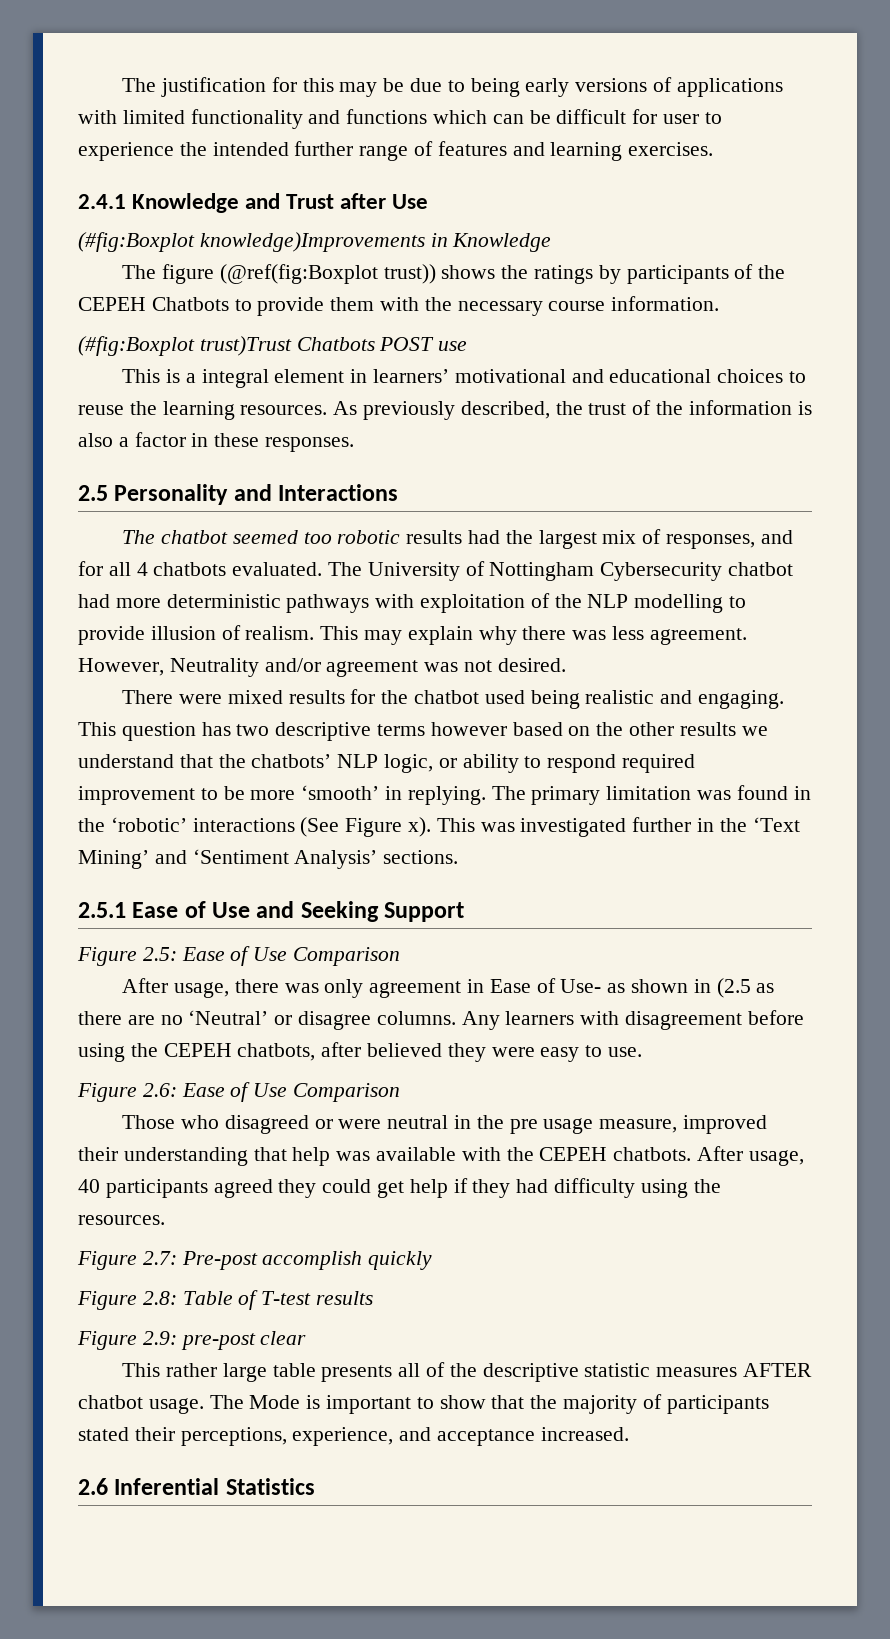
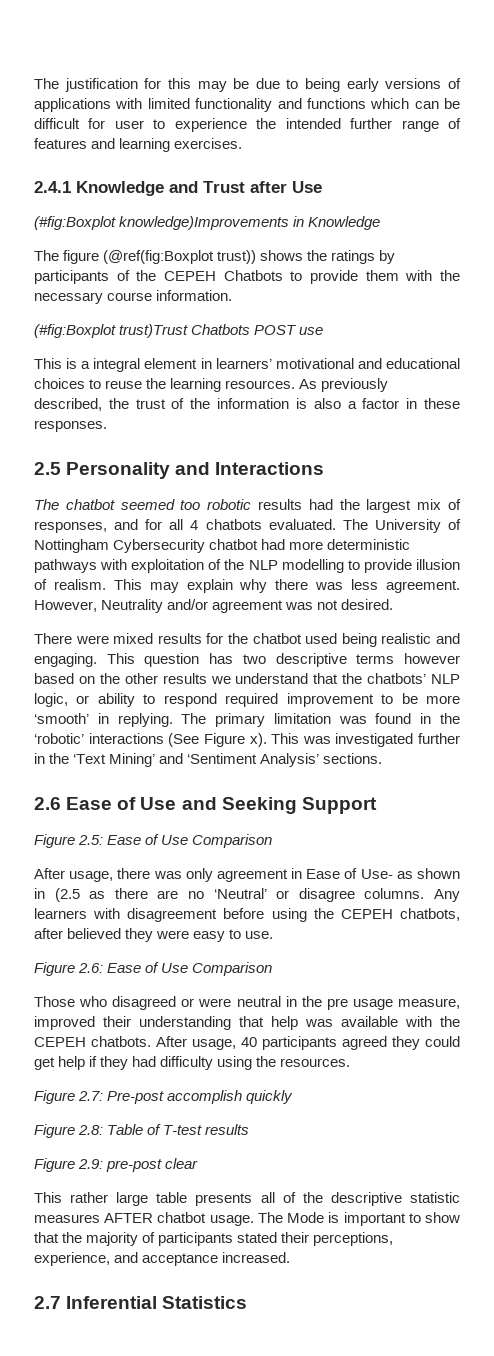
- 2.5.1 Ease of Use and Seeking Support
+ 2.6 Ease of Use and Seeking Support
- 2.6 Inferential Statistics
+ 2.7 Inferential Statistics

